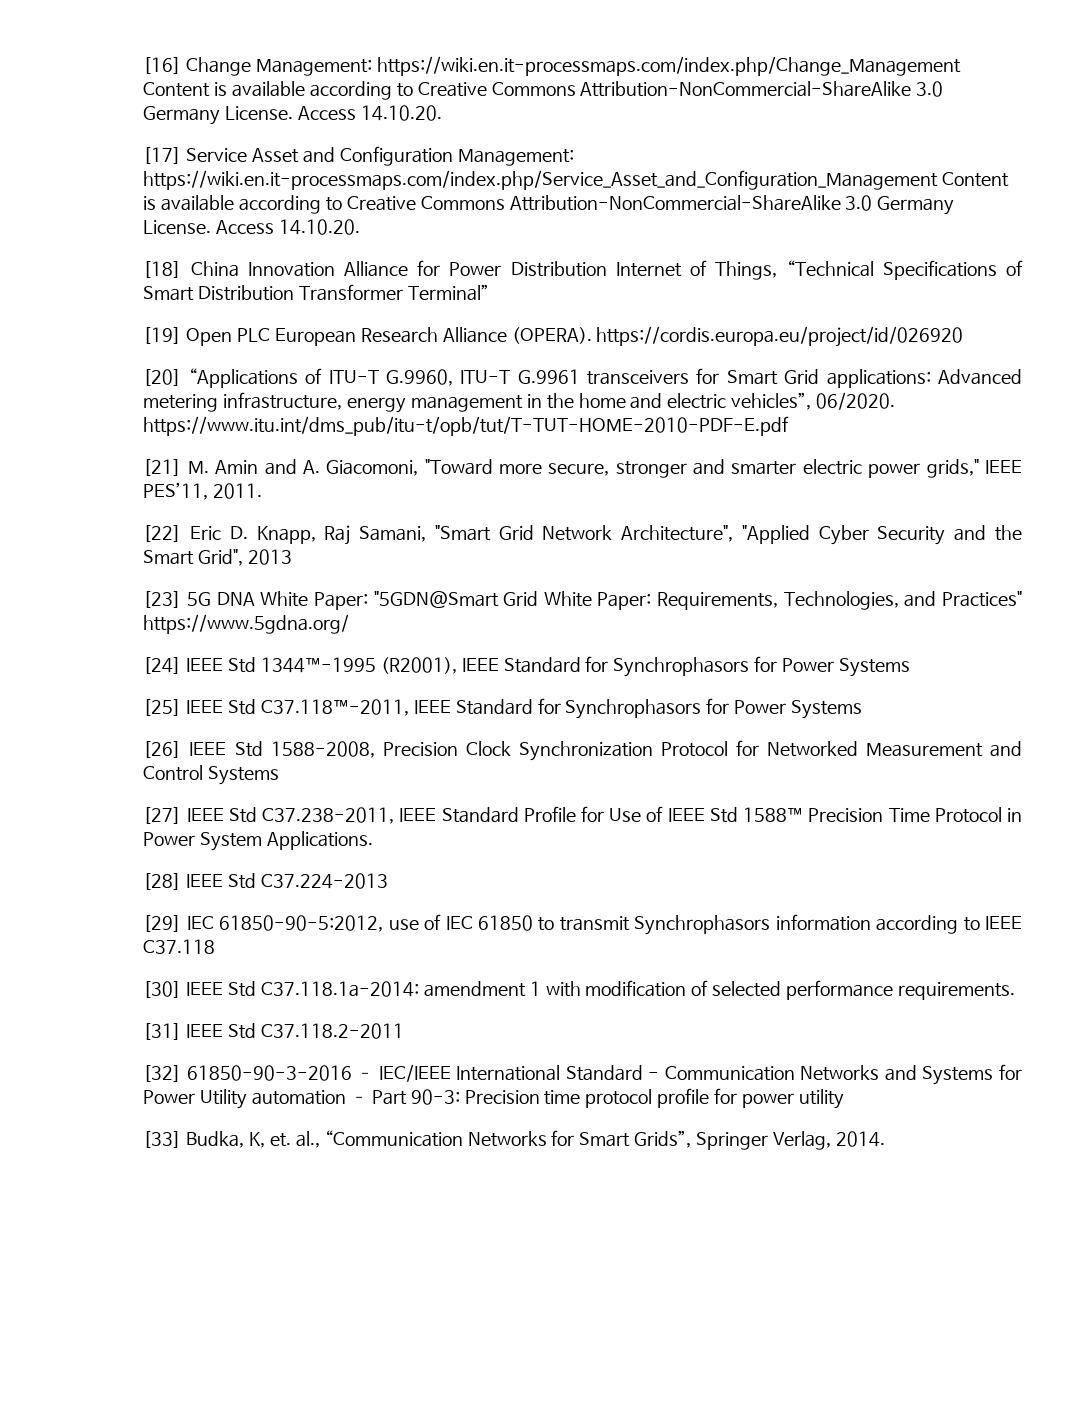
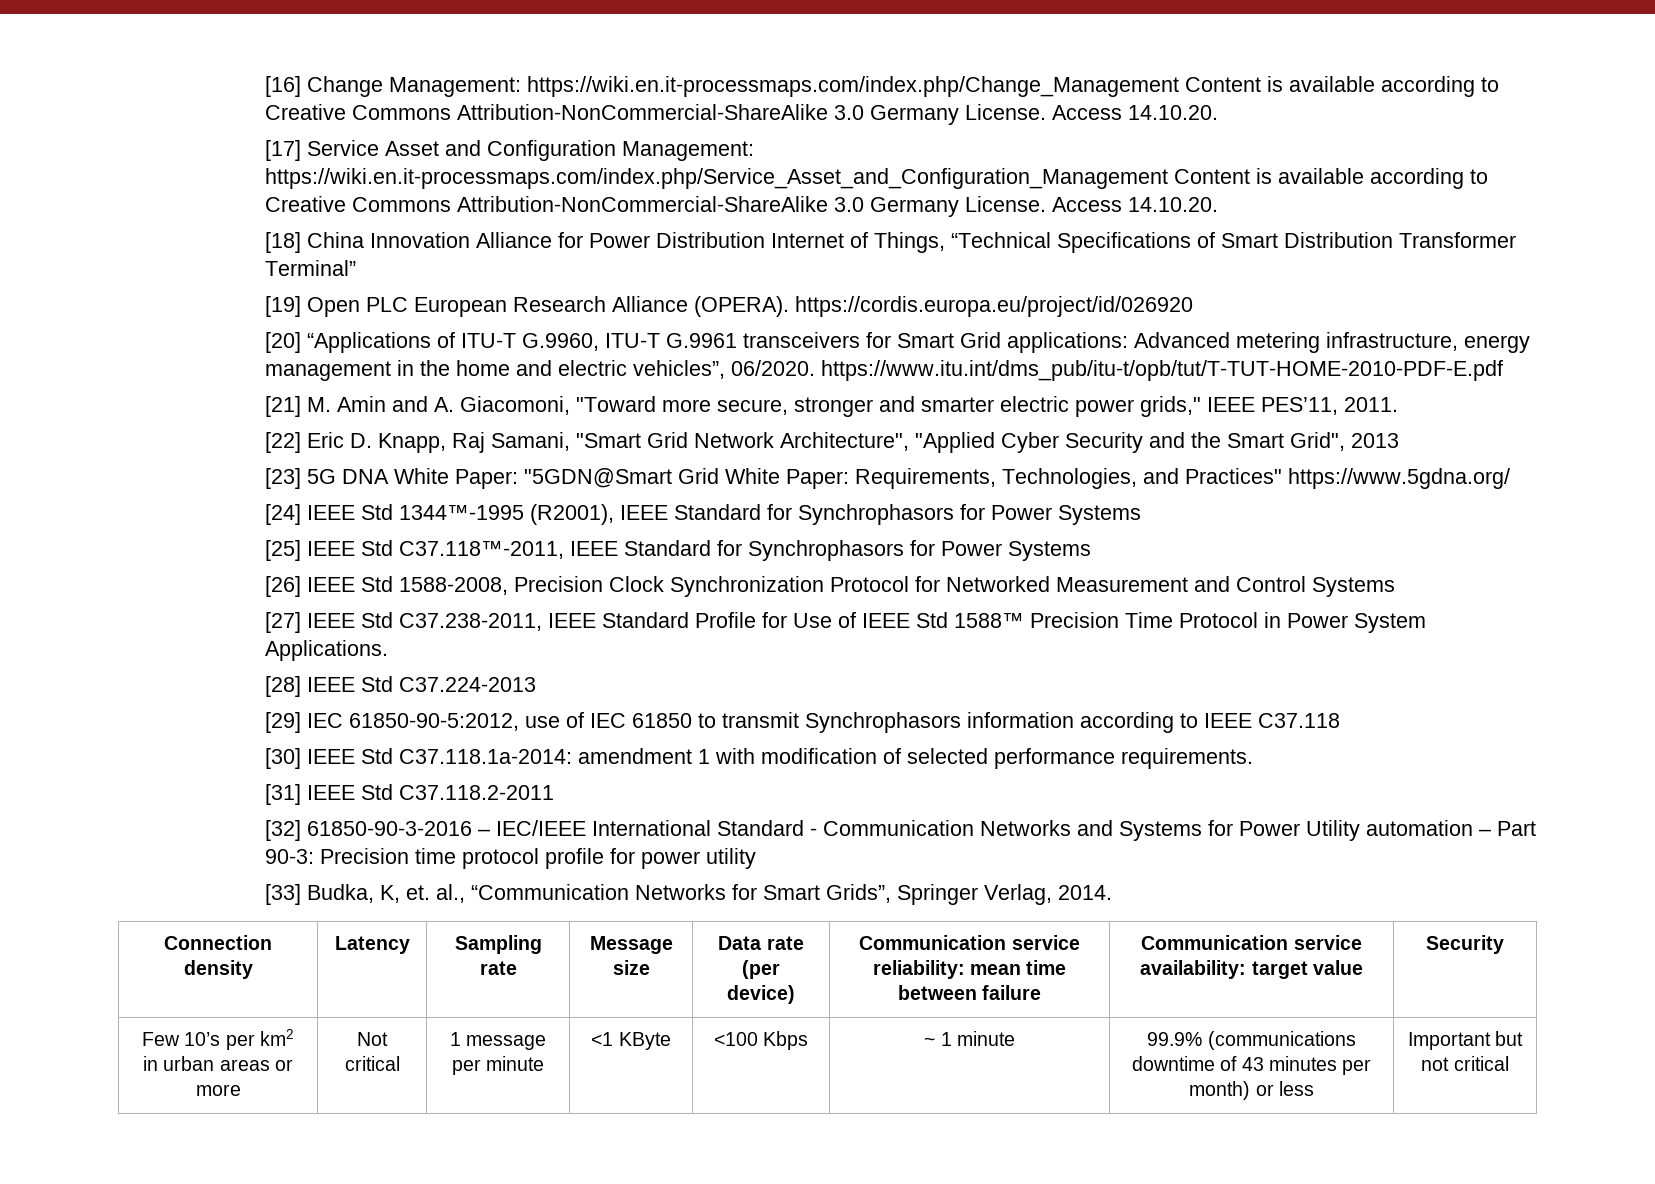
+ Connection density | Latency | Sampling rate | Message size | Data rate (per device) | Communication service reliability: mean time between failure | Communication service availability: target value | Security
+ Few 10’s per km2 in urban areas or more | Not critical | 1 message per minute | <1 KByte | <100 Kbps | ~ 1 minute | 99.9% (communications downtime of 43 minutes per month) or less | Important but not critical

